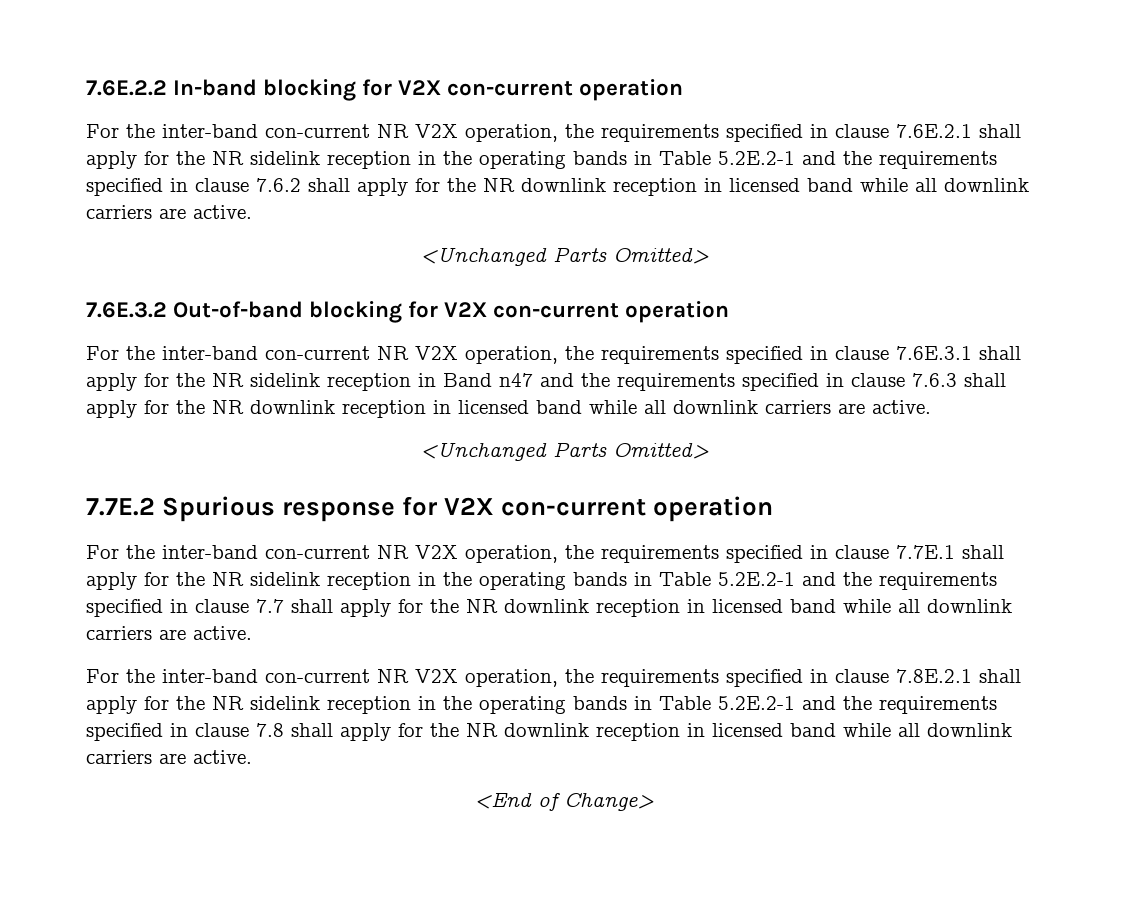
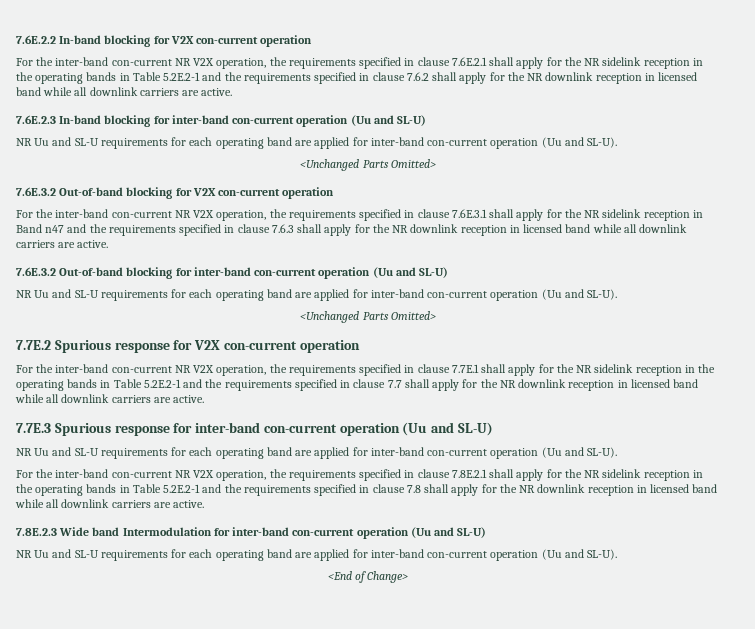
+ 7.6E.2.3 In-band blocking for inter-band con-current operation (Uu and SL-U)
+ NR Uu and SL-U requirements for each operating band are applied for inter-band con-current operation (Uu and SL-U).
+ 7.6E.3.2 Out-of-band blocking for inter-band con-current operation (Uu and SL-U)
+ NR Uu and SL-U requirements for each operating band are applied for inter-band con-current operation (Uu and SL-U).
+ 7.7E.3 Spurious response for inter-band con-current operation (Uu and SL-U)
+ NR Uu and SL-U requirements for each operating band are applied for inter-band con-current operation (Uu and SL-U).
+ 7.8E.2.3 Wide band Intermodulation for inter-band con-current operation (Uu and SL-U)
+ NR Uu and SL-U requirements for each operating band are applied for inter-band con-current operation (Uu and SL-U).

